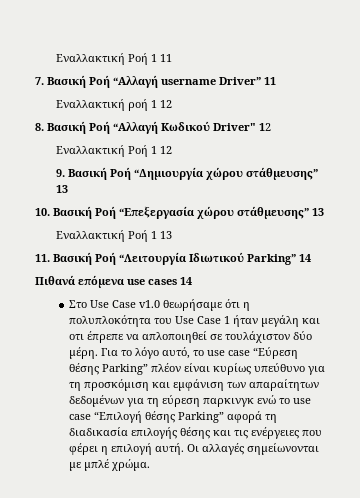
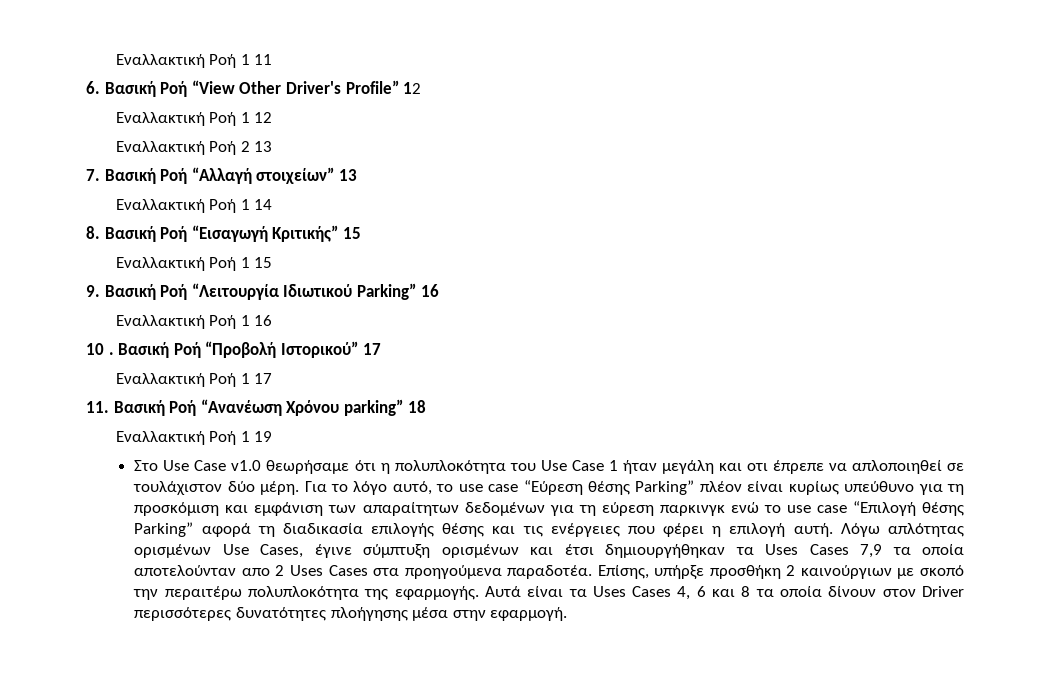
- 7. Βασική Ροή “Αλλαγή username Driver” 11
- Εναλλακτική ροή 1 12
- 8. Βασική Ροή “Αλλαγή Κωδικού Driver" 12
+ 6. Βασική Ροή “View Other Driver's Profile” 12
- 9. Βασική Ροή “Δημιουργία χώρου στάθμευσης” 13
- 10. Βασική Ροή “Επεξεργασία χώρου στάθμευσης” 13
- Εναλλακτική Ροή 1 13
- 11. Βασική Ροή “Λειτουργία Ιδιωτικού Parking” 14
- Πιθανά επόμενα use cases 14
+ Εναλλακτική Ροή 2 13
+ 7. Βασική Ροή “Αλλαγή στοιχείων” 13
+ Εναλλακτική Ροή 1 14
+ 8. Βασική Ροή “Εισαγωγή Κριτικής” 15
+ Εναλλακτική Ροή 1 15
+ 9. Βασική Ροή “Λειτουργία Ιδιωτικού Parking” 16
+ Εναλλακτική Ροή 1 16
+ 10 . Βασική Ροή “Προβολή Ιστορικού” 17
+ Εναλλακτική Ροή 1 17
+ 11. Βασική Ροή “Ανανέωση Χρόνου parking” 18
+ Εναλλακτική Ροή 1 19
- Οι αλλαγές σημείωνονται με μπλέ χρώμα.
+ Λόγω απλότητας ορισμένων Use Cases, έγινε σύμπτυξη ορισμένων και έτσι δημιουργήθηκαν τα Uses Cases 7,9 τα οποία αποτελούνταν απο 2 Uses Cases στα προηγούμενα παραδοτέα. Επίσης, υπήρξε προσθήκη 2 καινούργιων με σκοπό την περαιτέρω πολυπλοκότητα της εφαρμογής. Αυτά είναι τα Uses Cases 4, 6 και 8 τα οποία δίνουν στον Driver περισσότερες δυνατότητες πλοήγησης μέσα στην εφαρμογή.

